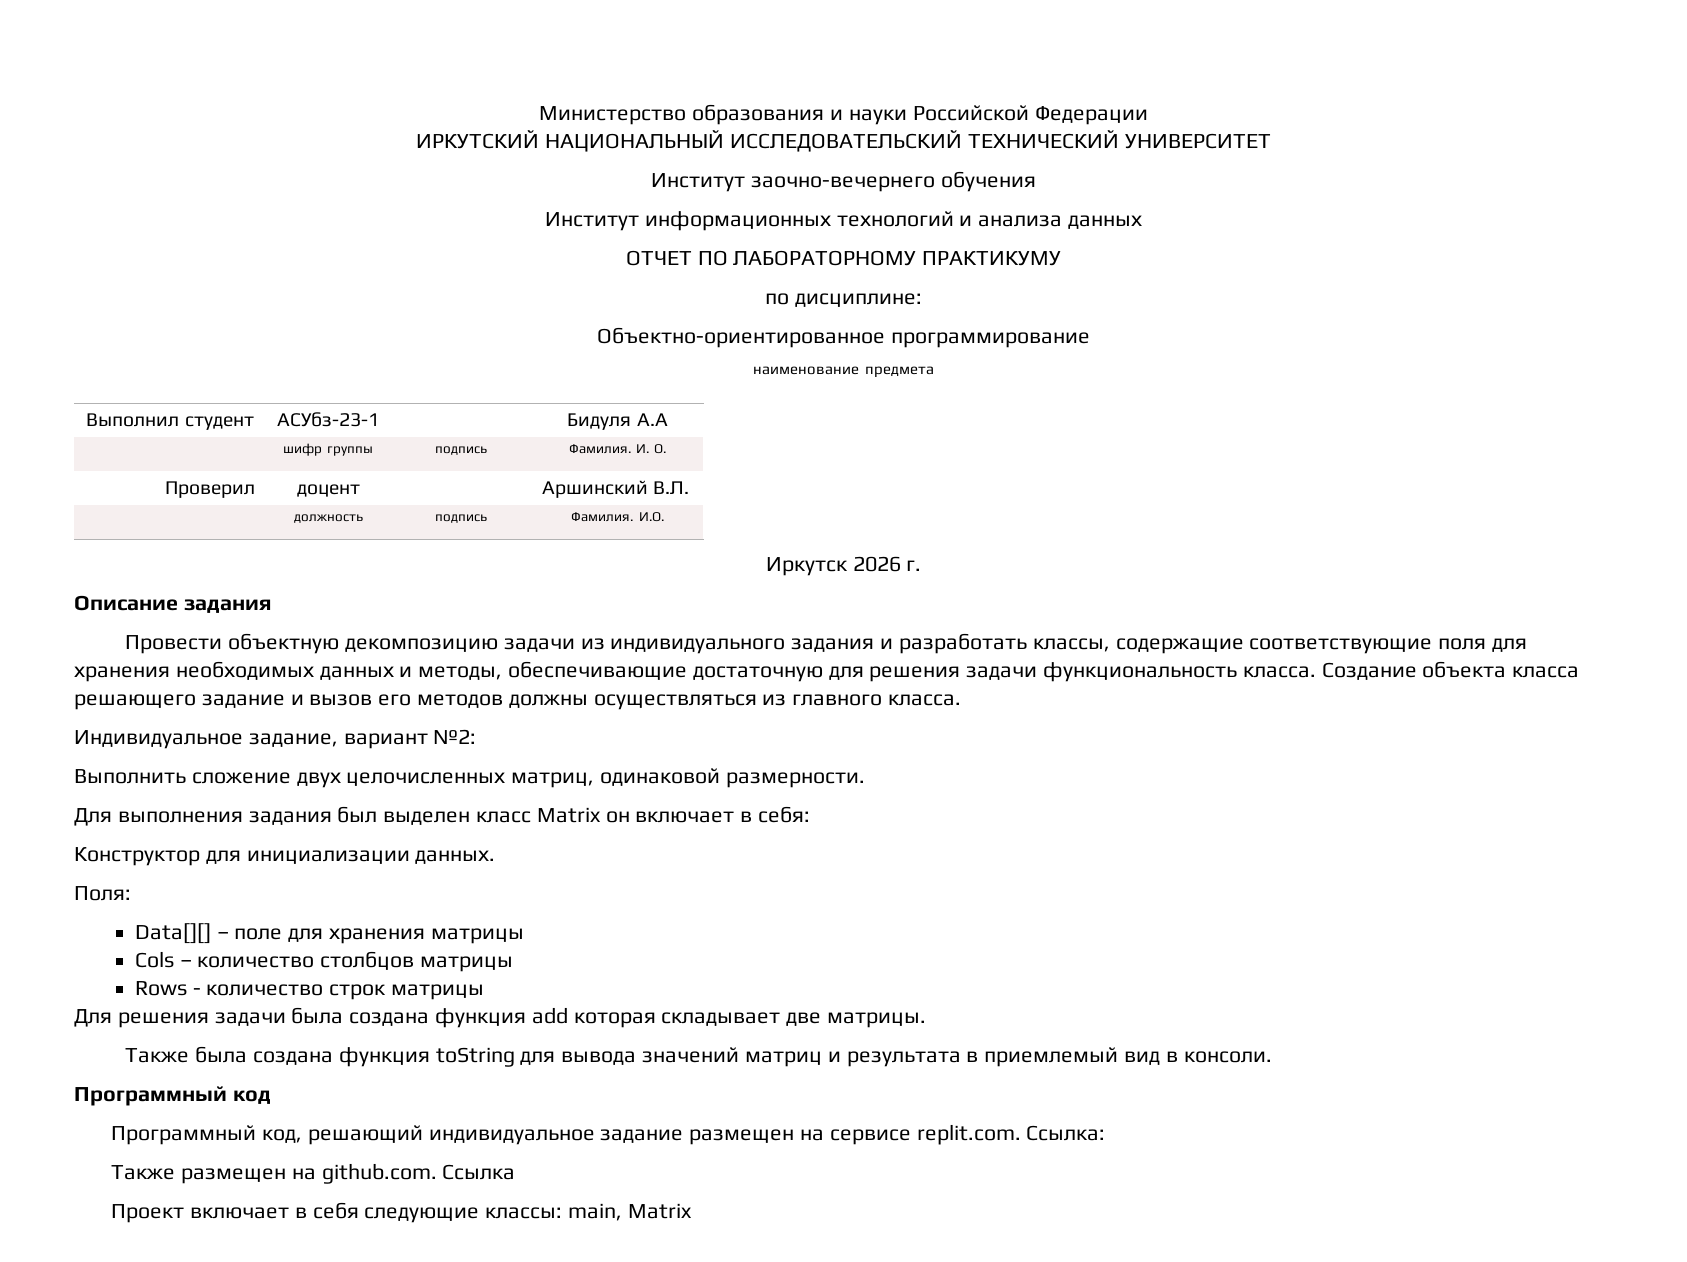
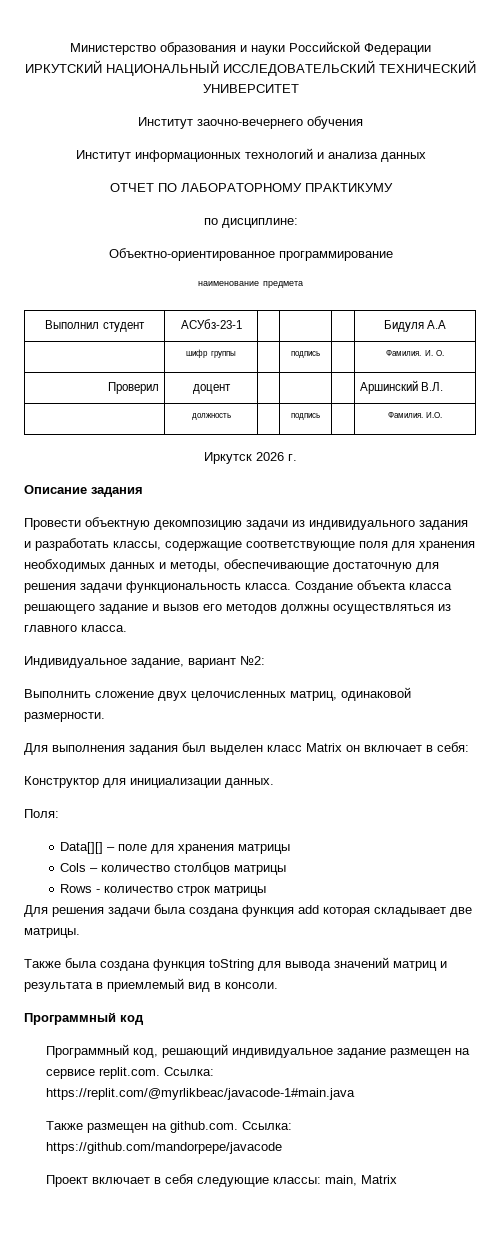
- Программный код, решающий индивидуальное задание размещен на сервисе replit.com. Ссылка:
+ Программный код, решающий индивидуальное задание размещен на сервисе replit.com. Ссылка: https://replit.com/@myrlikbeac/javacode-1#main.java
- Также размещен на github.com. Ссылка
+ Также размещен на github.com. Ссылка: https://github.com/mandorpepe/javacode

